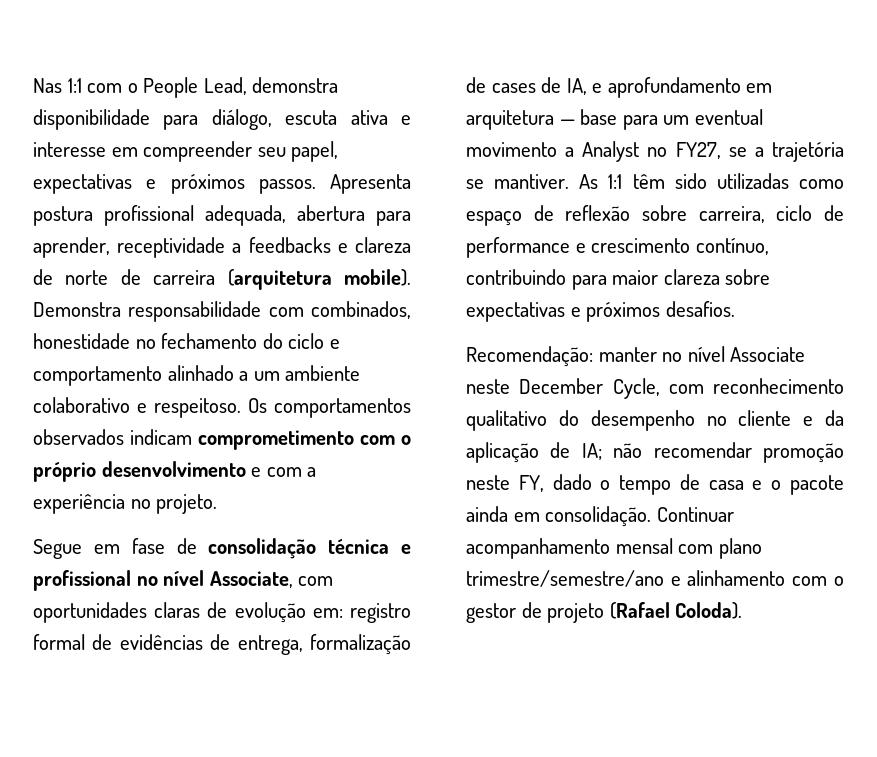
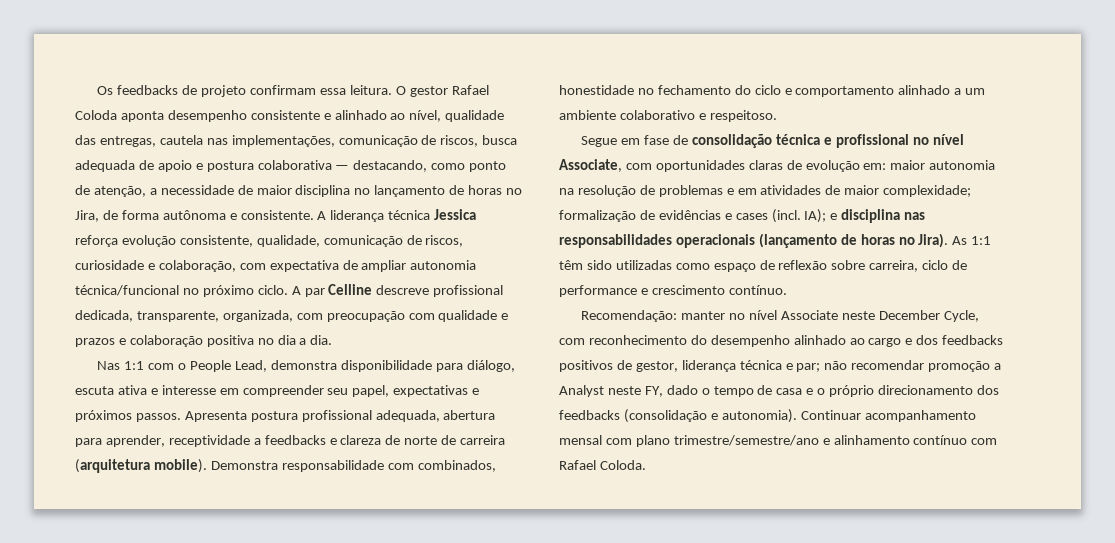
+ Os feedbacks de projeto confirmam essa leitura. O gestor Rafael Coloda aponta desempenho consistente e alinhado ao nível, qualidade das entregas, cautela nas implementações, comunicação de riscos, busca adequada de apoio e postura colaborativa — destacando, como ponto de atenção, a necessidade de maior disciplina no lançamento de horas no Jira, de forma autônoma e consistente. A liderança técnica Jessica reforça evolução consistente, qualidade, comunicação de riscos, curiosidade e colaboração, com expectativa de ampliar autonomia técnica/funcional no próximo ciclo. A par Celline descreve profissional dedicada, transparente, organizada, com preocupação com qualidade e prazos e colaboração positiva no dia a dia.
- Os comportamentos observados indicam comprometimento com o próprio desenvolvimento e com a experiência no projeto.
- Segue em fase de consolidação técnica e profissional no nível Associate, com oportunidades claras de evolução em: registro formal de evidências de entrega, formalização de cases de IA, e aprofundamento em arquitetura — base para um eventual movimento a Analyst no FY27, se a trajetória se mantiver.
+ Segue em fase de consolidação técnica e profissional no nível Associate, com oportunidades claras de evolução em: maior autonomia na resolução de problemas e em atividades de maior complexidade; formalização de evidências e cases (incl. IA); e disciplina nas responsabilidades operacionais (lançamento de horas no Jira).
- As 1:1 têm sido utilizadas como espaço de reflexão sobre carreira, ciclo de performance e crescimento contínuo, contribuindo para maior clareza sobre expectativas e próximos desafios.
+ As 1:1 têm sido utilizadas como espaço de reflexão sobre carreira, ciclo de performance e crescimento contínuo.
- Recomendação: manter no nível Associate neste December Cycle, com reconhecimento qualitativo do desempenho no cliente e da aplicação de IA; não recomendar promoção neste FY, dado o tempo de casa e o pacote ainda em consolidação.
+ Recomendação: manter no nível Associate neste December Cycle, com reconhecimento do desempenho alinhado ao cargo e dos feedbacks positivos de gestor, liderança técnica e par; não recomendar promoção a Analyst neste FY, dado o tempo de casa e o próprio direcionamento dos feedbacks (consolidação e autonomia).
- Continuar acompanhamento mensal com plano trimestre/semestre/ano e alinhamento com o gestor de projeto (Rafael Coloda).
+ Continuar acompanhamento mensal com plano trimestre/semestre/ano e alinhamento contínuo com Rafael Coloda.

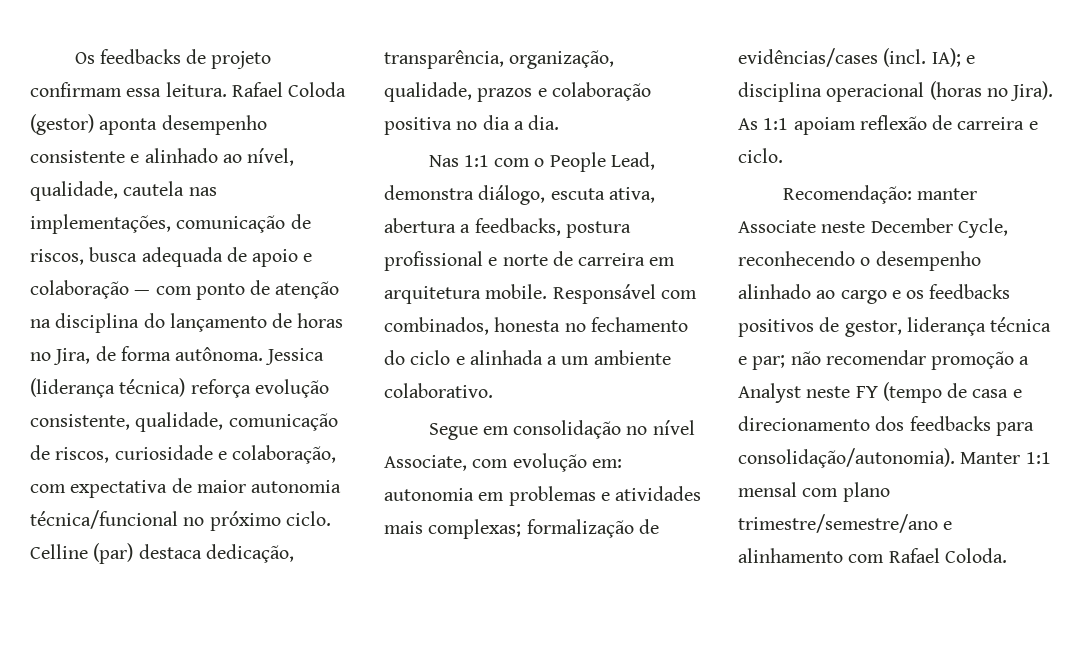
- O gestor Rafael Coloda aponta desempenho consistente e alinhado ao nível, qualidade das entregas, cautela nas implementações, comunicação de riscos, busca adequada de apoio e postura colaborativa — destacando, como ponto de atenção, a necessidade de maior disciplina no lançamento de horas no Jira, de forma autônoma e consistente. A liderança técnica Jessica reforça evolução consistente, qualidade, comunicação de riscos, curiosidade e colaboração, com expectativa de ampliar autonomia técnica/funcional no próximo ciclo.
+ Rafael Coloda (gestor) aponta desempenho consistente e alinhado ao nível, qualidade, cautela nas implementações, comunicação de riscos, busca adequada de apoio e colaboração — com ponto de atenção na disciplina do lançamento de horas no Jira, de forma autônoma. Jessica (liderança técnica) reforça evolução consistente, qualidade, comunicação de riscos, curiosidade e colaboração, com expectativa de maior autonomia técnica/funcional no próximo ciclo.
- A par Celline descreve profissional dedicada, transparente, organizada, com preocupação com qualidade e prazos e colaboração positiva no dia a dia.
+ Celline (par) destaca dedicação, transparência, organização, qualidade, prazos e colaboração positiva no dia a dia.
- Nas 1:1 com o People Lead, demonstra disponibilidade para diálogo, escuta ativa e interesse em compreender seu papel, expectativas e próximos passos. Apresenta postura profissional adequada, abertura para aprender, receptividade a feedbacks e clareza de norte de carreira (arquitetura mobile). Demonstra responsabilidade com combinados, honestidade no fechamento do ciclo e comportamento alinhado a um ambiente colaborativo e respeitoso.
+ Nas 1:1 com o People Lead, demonstra diálogo, escuta ativa, abertura a feedbacks, postura profissional e norte de carreira em arquitetura mobile. Responsável com combinados, honesta no fechamento do ciclo e alinhada a um ambiente colaborativo.
- Segue em fase de consolidação técnica e profissional no nível Associate, com oportunidades claras de evolução em: maior autonomia na resolução de problemas e em atividades de maior complexidade; formalização de evidências e cases (incl. IA); e disciplina nas responsabilidades operacionais (lançamento de horas no Jira). As 1:1 têm sido utilizadas como espaço de reflexão sobre carreira, ciclo de performance e crescimento contínuo.
+ Segue em consolidação no nível Associate, com evolução em: autonomia em problemas e atividades mais complexas; formalização de evidências/cases (incl. IA); e disciplina operacional (horas no Jira). As 1:1 apoiam reflexão de carreira e ciclo.
- Recomendação: manter no nível Associate neste December Cycle, com reconhecimento do desempenho alinhado ao cargo e dos feedbacks positivos de gestor, liderança técnica e par; não recomendar promoção a Analyst neste FY, dado o tempo de casa e o próprio direcionamento dos feedbacks (consolidação e autonomia). Continuar acompanhamento mensal com plano trimestre/semestre/ano e alinhamento contínuo com Rafael Coloda.
+ Recomendação: manter Associate neste December Cycle, reconhecendo o desempenho alinhado ao cargo e os feedbacks positivos de gestor, liderança técnica e par; não recomendar promoção a Analyst neste FY (tempo de casa e direcionamento dos feedbacks para consolidação/autonomia). Manter 1:1 mensal com plano trimestre/semestre/ano e alinhamento com Rafael Coloda.

